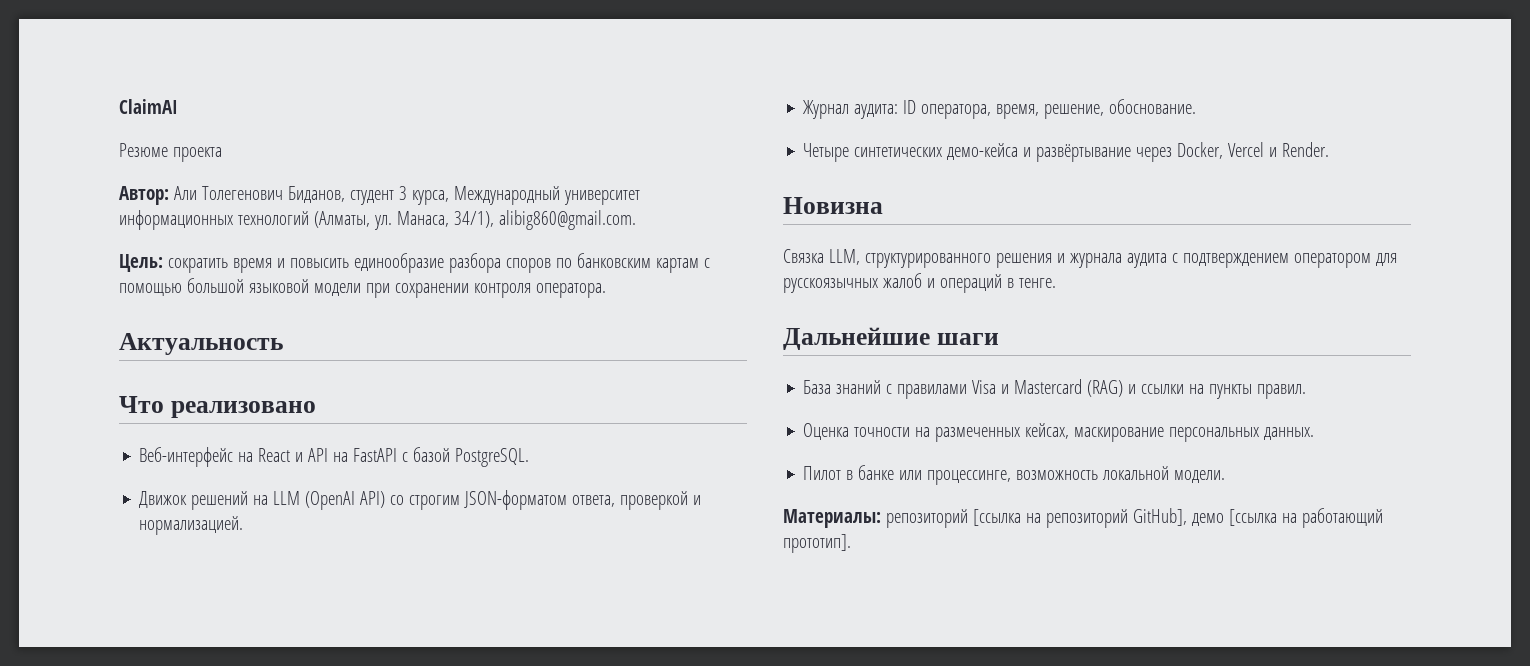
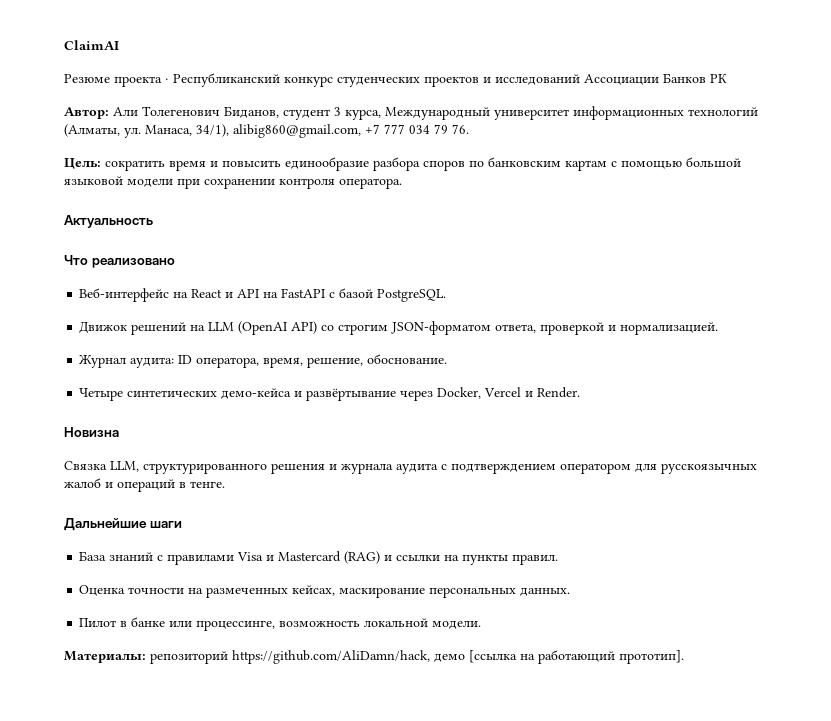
- Резюме проекта
+ Резюме проекта · Республиканский конкурс студенческих проектов и исследований Ассоциации Банков РК
- Автор: Али Толегенович Биданов, студент 3 курса, Международный университет информационных технологий (Алматы, ул. Манаса, 34/1), alibig860@gmail.com.
+ Автор: Али Толегенович Биданов, студент 3 курса, Международный университет информационных технологий (Алматы, ул. Манаса, 34/1), alibig860@gmail.com, +7 777 034 79 76.
- Материалы: репозиторий [ссылка на репозиторий GitHub], демо [ссылка на работающий прототип].
+ Материалы: репозиторий https://github.com/AliDamn/hack, демо [ссылка на работающий прототип].

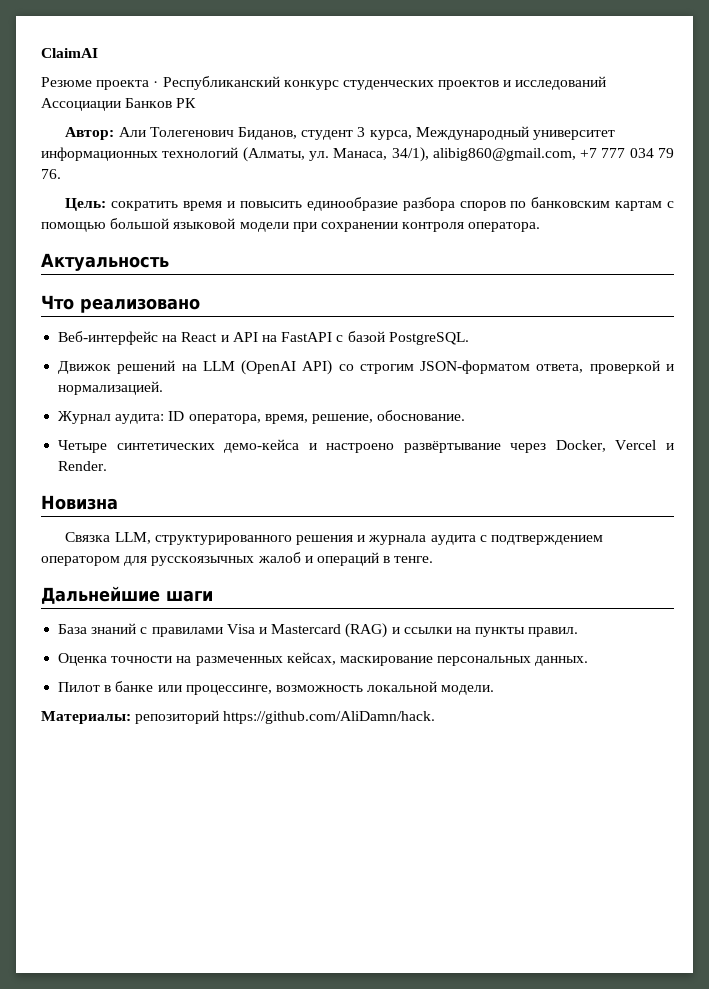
- Четыре синтетических демо-кейса и развёртывание через Docker, Vercel и Render.
+ Четыре синтетических демо-кейса и настроено развёртывание через Docker, Vercel и Render.
- Материалы: репозиторий https://github.com/AliDamn/hack, демо [ссылка на работающий прототип].
+ Материалы: репозиторий https://github.com/AliDamn/hack.

